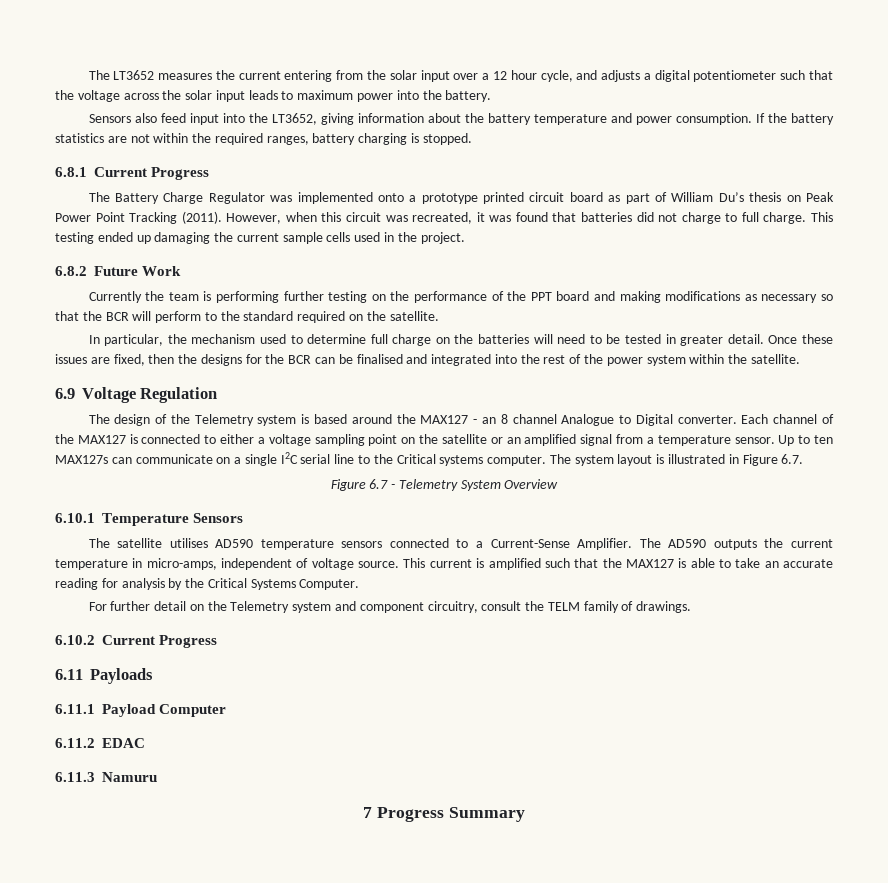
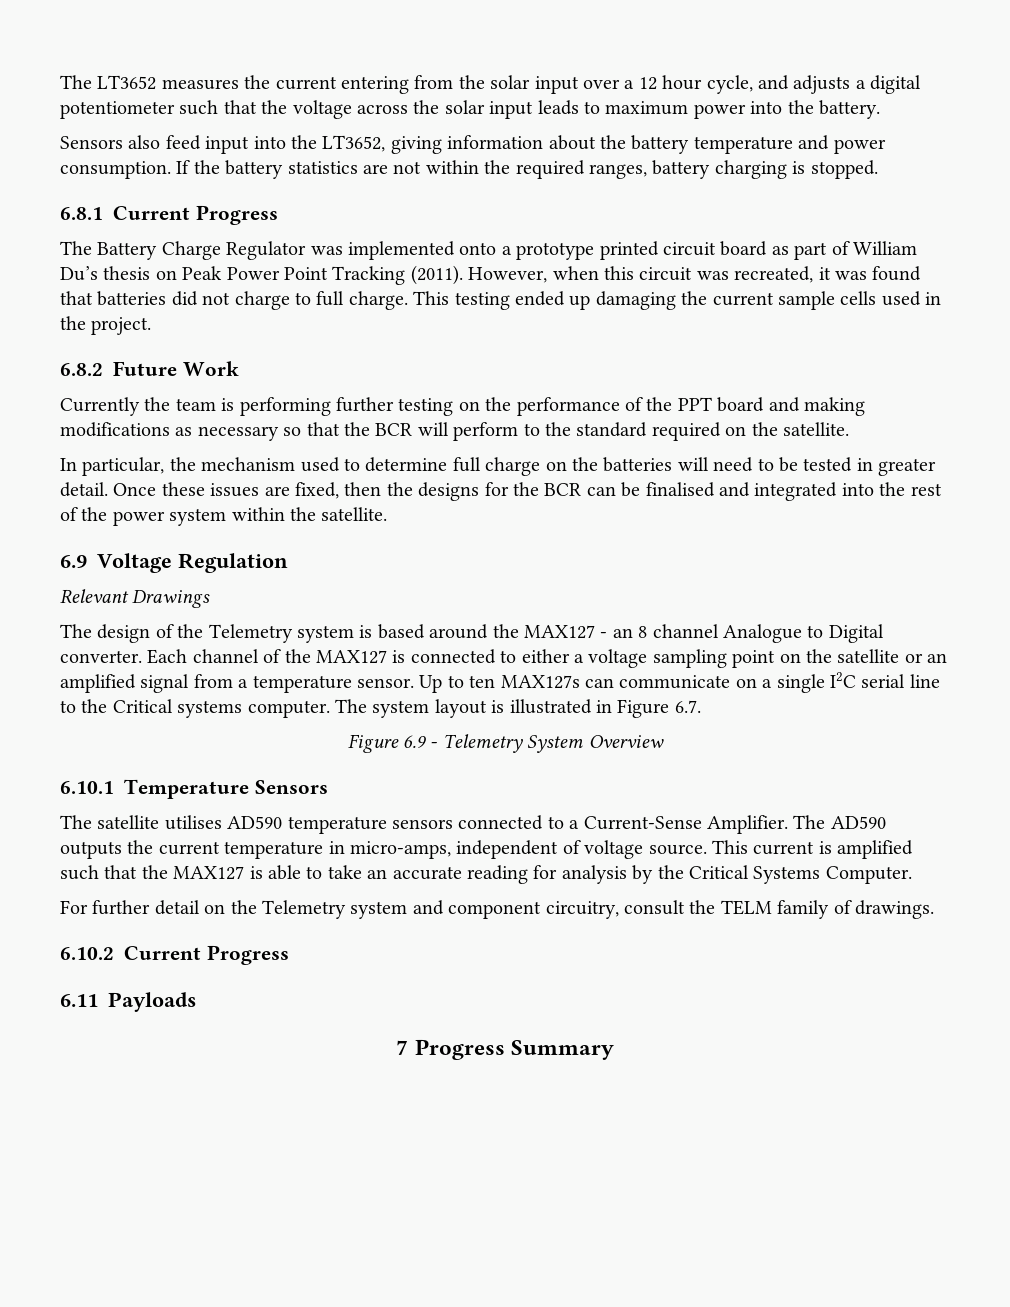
+ Relevant Drawings
- Figure 6.7 - Telemetry System Overview
+ Figure 6.9 - Telemetry System Overview
- 6.11.1 Payload Computer
- 6.11.2 EDAC
- 6.11.3 Namuru

